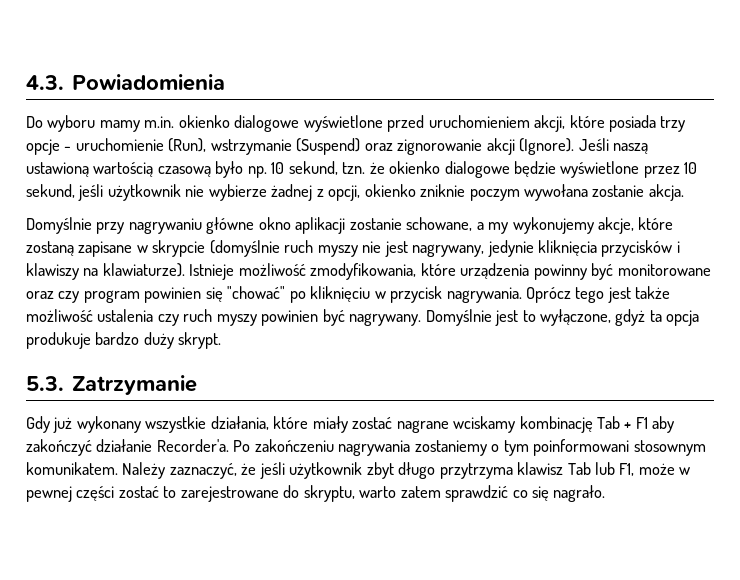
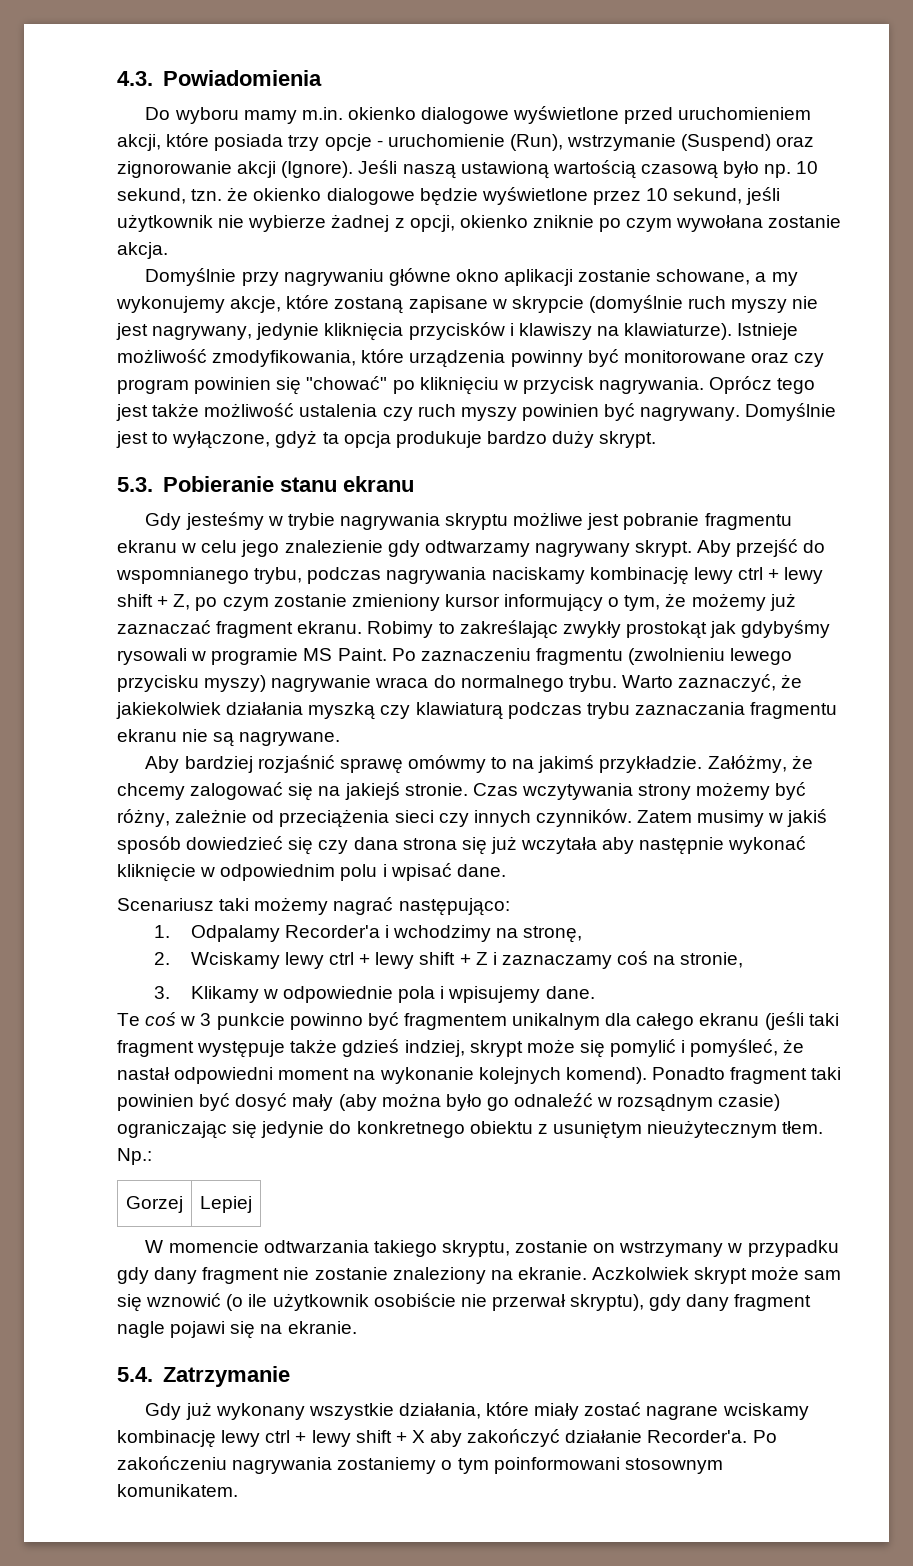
- Jeśli naszą ustawioną wartością czasową było np. 10 sekund, tzn. że okienko dialogowe będzie wyświetlone przez 10 sekund, jeśli użytkownik nie wybierze żadnej z opcji, okienko zniknie poczym wywołana zostanie akcja.
+ Jeśli naszą ustawioną wartością czasową było np. 10 sekund, tzn. że okienko dialogowe będzie wyświetlone przez 10 sekund, jeśli użytkownik nie wybierze żadnej z opcji, okienko zniknie po czym wywołana zostanie akcja.
- 5.3. Zatrzymanie
+ 5.3. Pobieranie stanu ekranu
+ Gdy jesteśmy w trybie nagrywania skryptu możliwe jest pobranie fragmentu ekranu w celu jego znalezienie gdy odtwarzamy nagrywany skrypt. Aby przejść do wspomnianego trybu, podczas nagrywania naciskamy kombinację lewy ctrl + lewy shift + Z, po czym zostanie zmieniony kursor informujący o tym, że możemy już zaznaczać fragment ekranu. Robimy to zakreślając zwykły prostokąt jak gdybyśmy rysowali w programie MS Paint. Po zaznaczeniu fragmentu (zwolnieniu lewego przycisku myszy) nagrywanie wraca do normalnego trybu. Warto zaznaczyć, że jakiekolwiek działania myszką czy klawiaturą podczas trybu zaznaczania fragmentu ekranu nie są nagrywane.
+ Aby bardziej rozjaśnić sprawę omówmy to na jakimś przykładzie. Załóżmy, że chcemy zalogować się na jakiejś stronie. Czas wczytywania strony możemy być różny, zależnie od przeciążenia sieci czy innych czynników. Zatem musimy w jakiś sposób dowiedzieć się czy dana strona się już wczytała aby następnie wykonać kliknięcie w odpowiednim polu i wpisać dane.
+ Scenariusz taki możemy nagrać następująco:
+ 1. Odpalamy Recorder'a i wchodzimy na stronę,
+ 2. Wciskamy lewy ctrl + lewy shift + Z i zaznaczamy coś na stronie,
+ 3. Klikamy w odpowiednie pola i wpisujemy dane.
+ Te coś w 3 punkcie powinno być fragmentem unikalnym dla całego ekranu (jeśli taki fragment występuje także gdzieś indziej, skrypt może się pomylić i pomyśleć, że nastał odpowiedni moment na wykonanie kolejnych komend). Ponadto fragment taki powinien być dosyć mały (aby można było go odnaleźć w rozsądnym czasie) ograniczając się jedynie do konkretnego obiektu z usuniętym nieużytecznym tłem. Np.:
+ Gorzej | Lepiej
+ W momencie odtwarzania takiego skryptu, zostanie on wstrzymany w przypadku gdy dany fragment nie zostanie znaleziony na ekranie. Aczkolwiek skrypt może sam się wznowić (o ile użytkownik osobiście nie przerwał skryptu), gdy dany fragment nagle pojawi się na ekranie.
+ 5.4. Zatrzymanie
- Gdy już wykonany wszystkie działania, które miały zostać nagrane wciskamy kombinację Tab + F1 aby zakończyć działanie Recorder'a.
+ Gdy już wykonany wszystkie działania, które miały zostać nagrane wciskamy kombinację lewy ctrl + lewy shift + X aby zakończyć działanie Recorder'a.
- Należy zaznaczyć, że jeśli użytkownik zbyt długo przytrzyma klawisz Tab lub F1, może w pewnej części zostać to zarejestrowane do skryptu, warto zatem sprawdzić co się nagrało.

